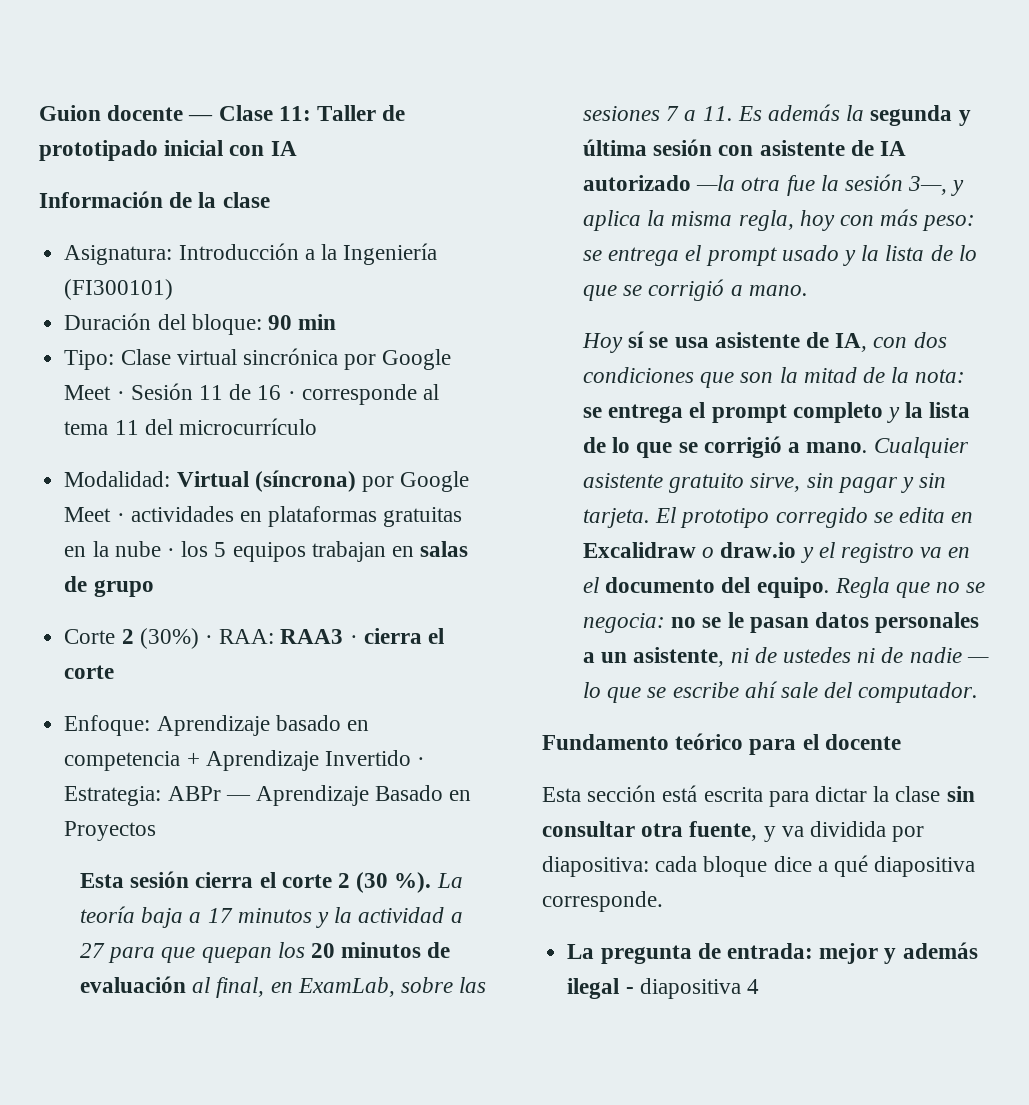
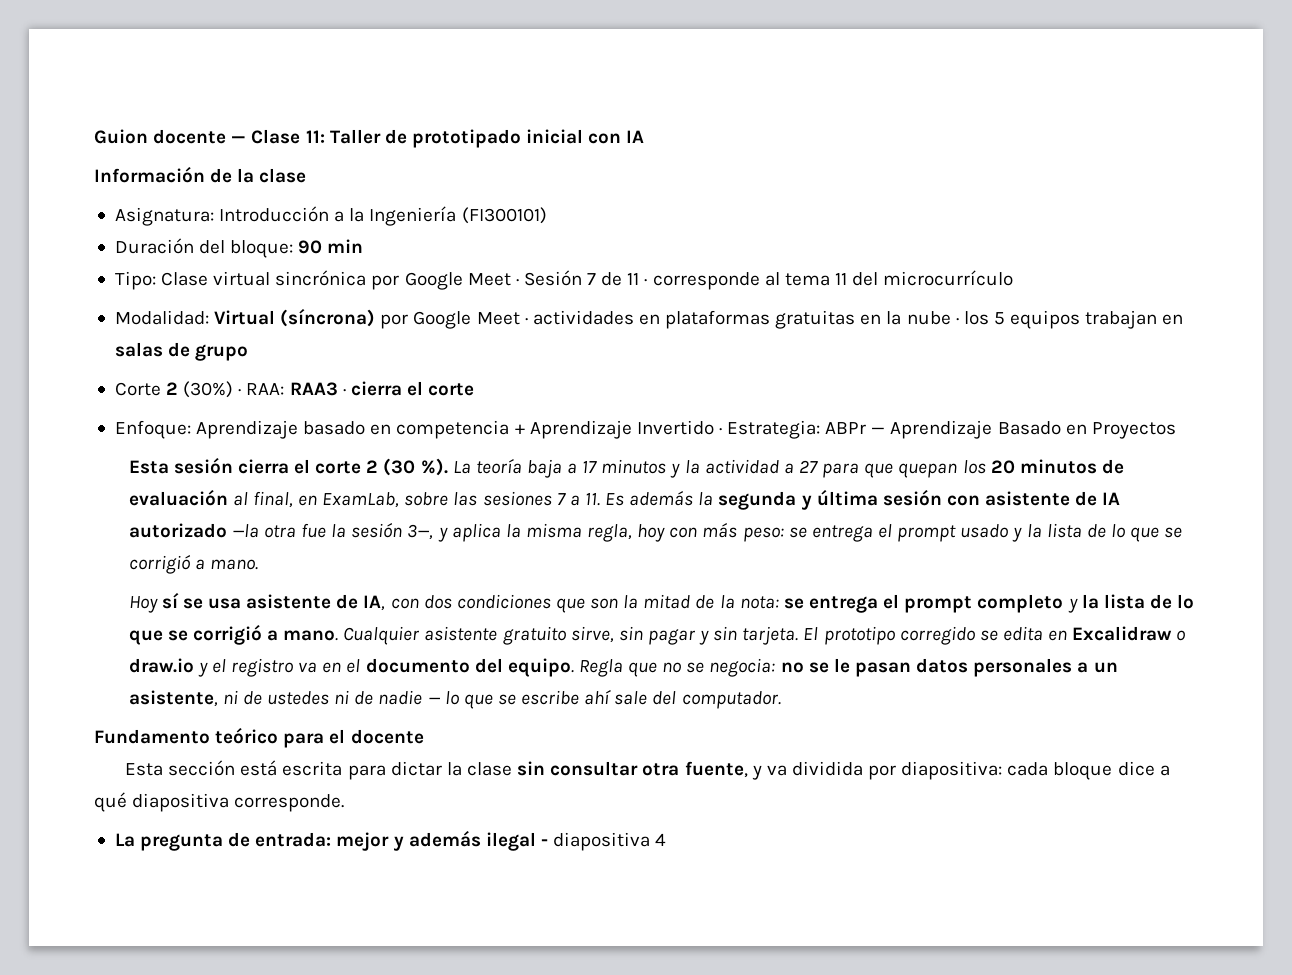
- Tipo: Clase virtual sincrónica por Google Meet · Sesión 11 de 16 · corresponde al tema 11 del microcurrículo
+ Tipo: Clase virtual sincrónica por Google Meet · Sesión 7 de 11 · corresponde al tema 11 del microcurrículo

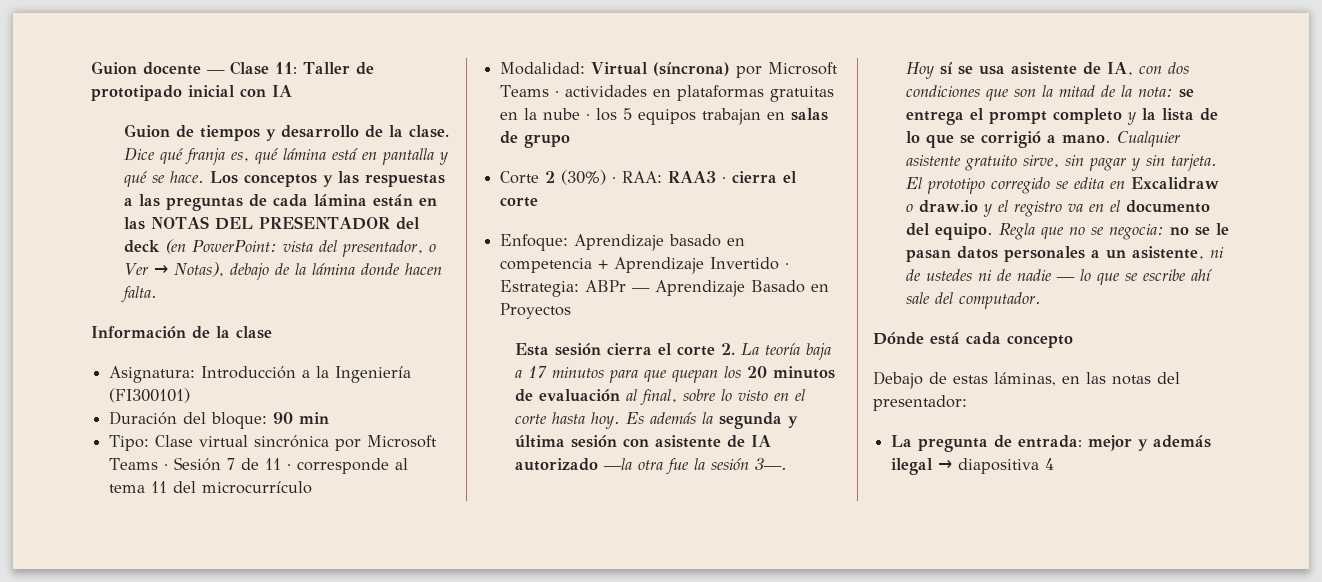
+ Guion de tiempos y desarrollo de la clase. Dice qué franja es, qué lámina está en pantalla y qué se hace. Los conceptos y las respuestas a las preguntas de cada lámina están en las NOTAS DEL PRESENTADOR del deck (en PowerPoint: vista del presentador, o Ver → Notas), debajo de la lámina donde hacen falta.
- Tipo: Clase virtual sincrónica por Google Meet · Sesión 7 de 11 · corresponde al tema 11 del microcurrículo
+ Tipo: Clase virtual sincrónica por Microsoft Teams · Sesión 7 de 11 · corresponde al tema 11 del microcurrículo
- Modalidad: Virtual (síncrona) por Google Meet · actividades en plataformas gratuitas en la nube · los 5 equipos trabajan en salas de grupo
+ Modalidad: Virtual (síncrona) por Microsoft Teams · actividades en plataformas gratuitas en la nube · los 5 equipos trabajan en salas de grupo
- Esta sesión cierra el corte 2 (30 %). La teoría baja a 17 minutos y la actividad a 27 para que quepan los 20 minutos de evaluación al final, en ExamLab, sobre las sesiones 7 a 11. Es además la segunda y última sesión con asistente de IA autorizado —la otra fue la sesión 3—, y aplica la misma regla, hoy con más peso: se entrega el prompt usado y la lista de lo que se corrigió a mano.
+ Esta sesión cierra el corte 2. La teoría baja a 17 minutos para que quepan los 20 minutos de evaluación al final, sobre lo visto en el corte hasta hoy. Es además la segunda y última sesión con asistente de IA autorizado —la otra fue la sesión 3—.
- Fundamento teórico para el docente
- Esta sección está escrita para dictar la clase sin consultar otra fuente, y va dividida por diapositiva: cada bloque dice a qué diapositiva corresponde.
+ Dónde está cada concepto
+ Debajo de estas láminas, en las notas del presentador:
- La pregunta de entrada: mejor y además ilegal - diapositiva 4
+ La pregunta de entrada: mejor y además ilegal → diapositiva 4

